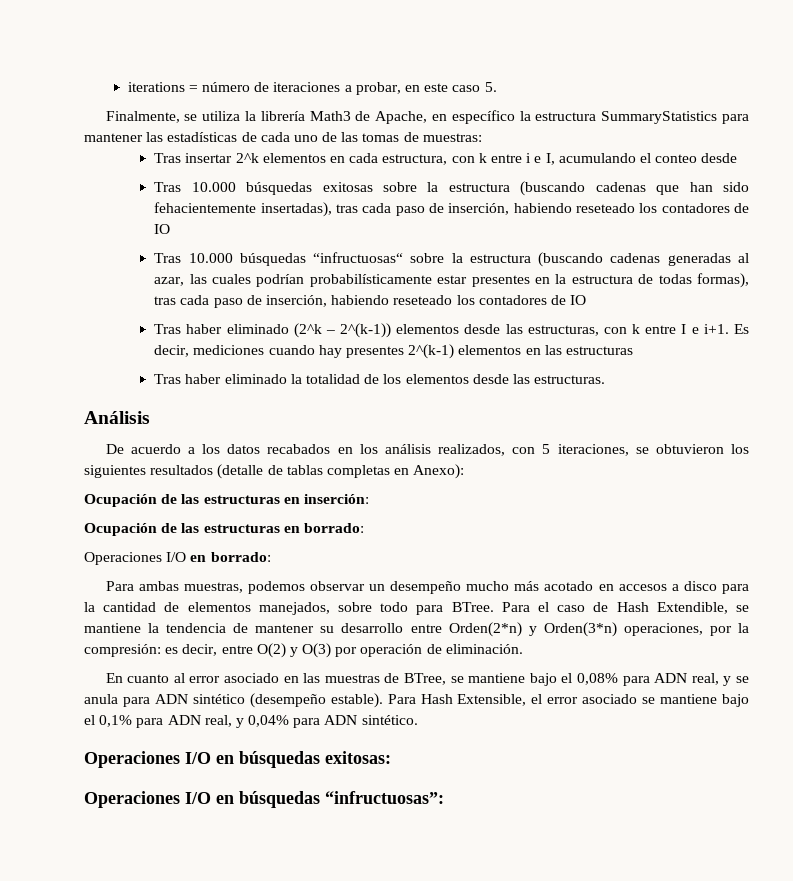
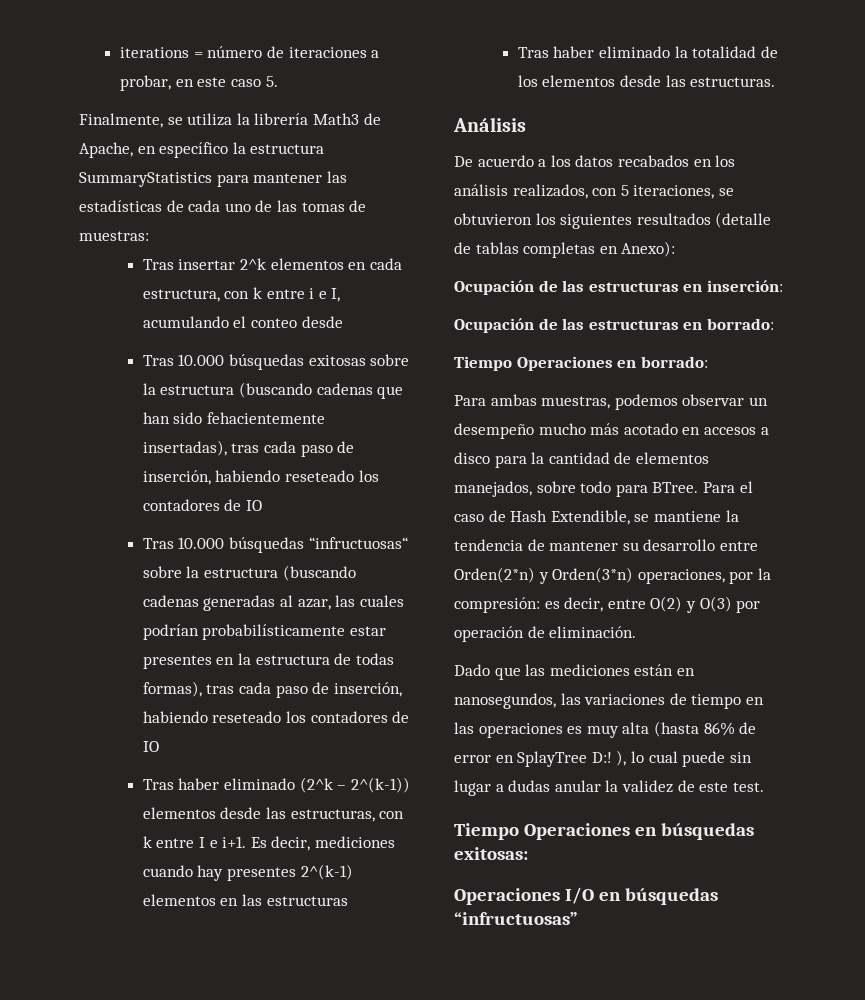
- Operaciones I/O en borrado:
+ Tiempo Operaciones en borrado:
- En cuanto al error asociado en las muestras de BTree, se mantiene bajo el 0,08% para ADN real, y se anula para ADN sintético (desempeño estable). Para Hash Extensible, el error asociado se mantiene bajo el 0,1% para ADN real, y 0,04% para ADN sintético.
- Operaciones I/O en búsquedas exitosas:
+ Dado que las mediciones están en nanosegundos, las variaciones de tiempo en las operaciones es muy alta (hasta 86% de error en SplayTree D:! ), lo cual puede sin lugar a dudas anular la validez de este test.
+ Tiempo Operaciones en búsquedas exitosas:
- Operaciones I/O en búsquedas “infructuosas”:
+ Operaciones I/O en búsquedas “infructuosas”

